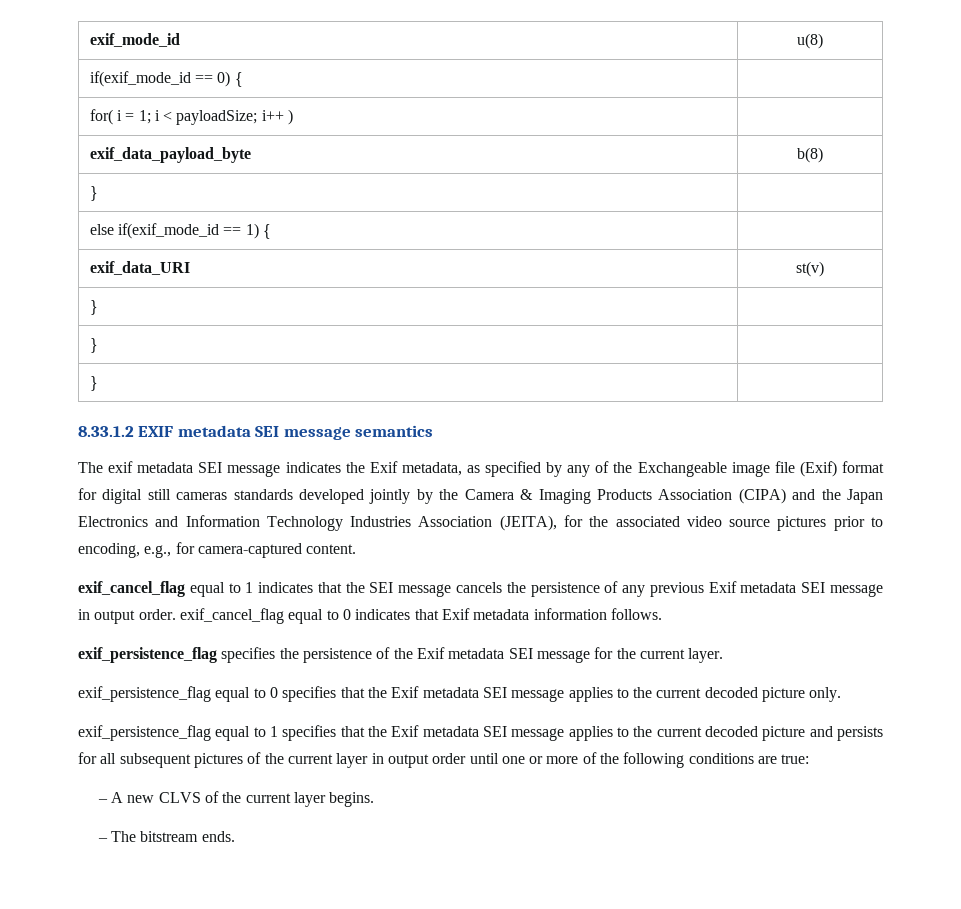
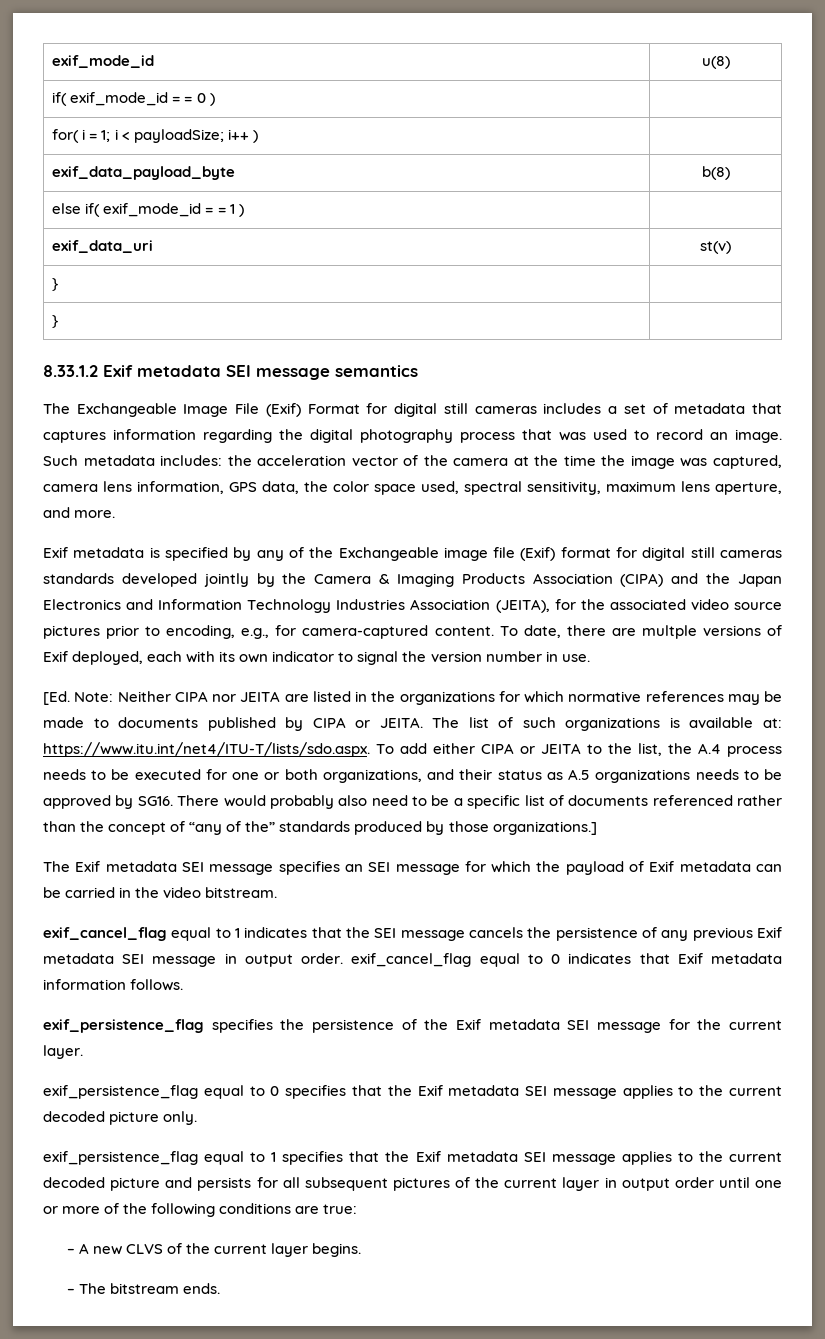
- if(exif_mode_id == 0) { |
+ if( exif_mode_id = = 0 ) |
  exif_data_payload_byte | b(8)
- } |
- else if(exif_mode_id == 1) { |
- exif_data_URI | st(v)
+ else if( exif_mode_id = = 1 ) |
+ exif_data_uri | st(v)
- } |
- 8.33.1.2 EXIF metadata SEI message semantics
+ 8.33.1.2 Exif metadata SEI message semantics
- The exif metadata SEI message indicates the Exif metadata, as specified by any of the Exchangeable image file (Exif) format for digital still cameras standards developed jointly by the Camera & Imaging Products Association (CIPA) and the Japan Electronics and Information Technology Industries Association (JEITA), for the associated video source pictures prior to encoding, e.g., for camera-captured content.
+ The Exchangeable Image File (Exif) Format for digital still cameras includes a set of metadata that captures information regarding the digital photography process that was used to record an image. Such metadata includes: the acceleration vector of the camera at the time the image was captured, camera lens information, GPS data, the color space used, spectral sensitivity, maximum lens aperture, and more.
+ Exif metadata is specified by any of the Exchangeable image file (Exif) format for digital still cameras standards developed jointly by the Camera & Imaging Products Association (CIPA) and the Japan Electronics and Information Technology Industries Association (JEITA), for the associated video source pictures prior to encoding, e.g., for camera-captured content. To date, there are multple versions of Exif deployed, each with its own indicator to signal the version number in use.
+ [Ed. Note: Neither CIPA nor JEITA are listed in the organizations for which normative references may be made to documents published by CIPA or JEITA. The list of such organizations is available at: https://www.itu.int/net4/ITU-T/lists/sdo.aspx. To add either CIPA or JEITA to the list, the A.4 process needs to be executed for one or both organizations, and their status as A.5 organizations needs to be approved by SG16. There would probably also need to be a specific list of documents referenced rather than the concept of “any of the” standards produced by those organizations.]
+ The Exif metadata SEI message specifies an SEI message for which the payload of Exif metadata can be carried in the video bitstream.

